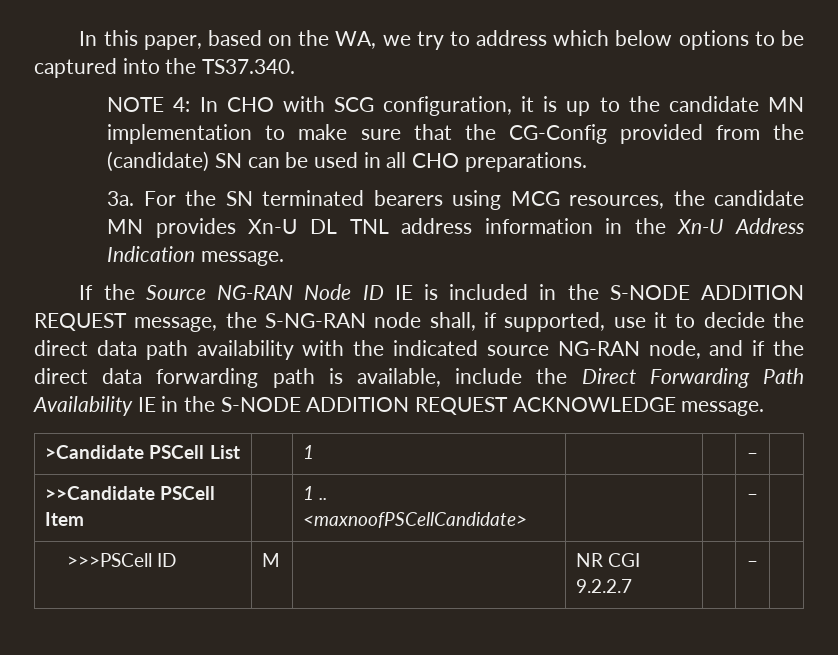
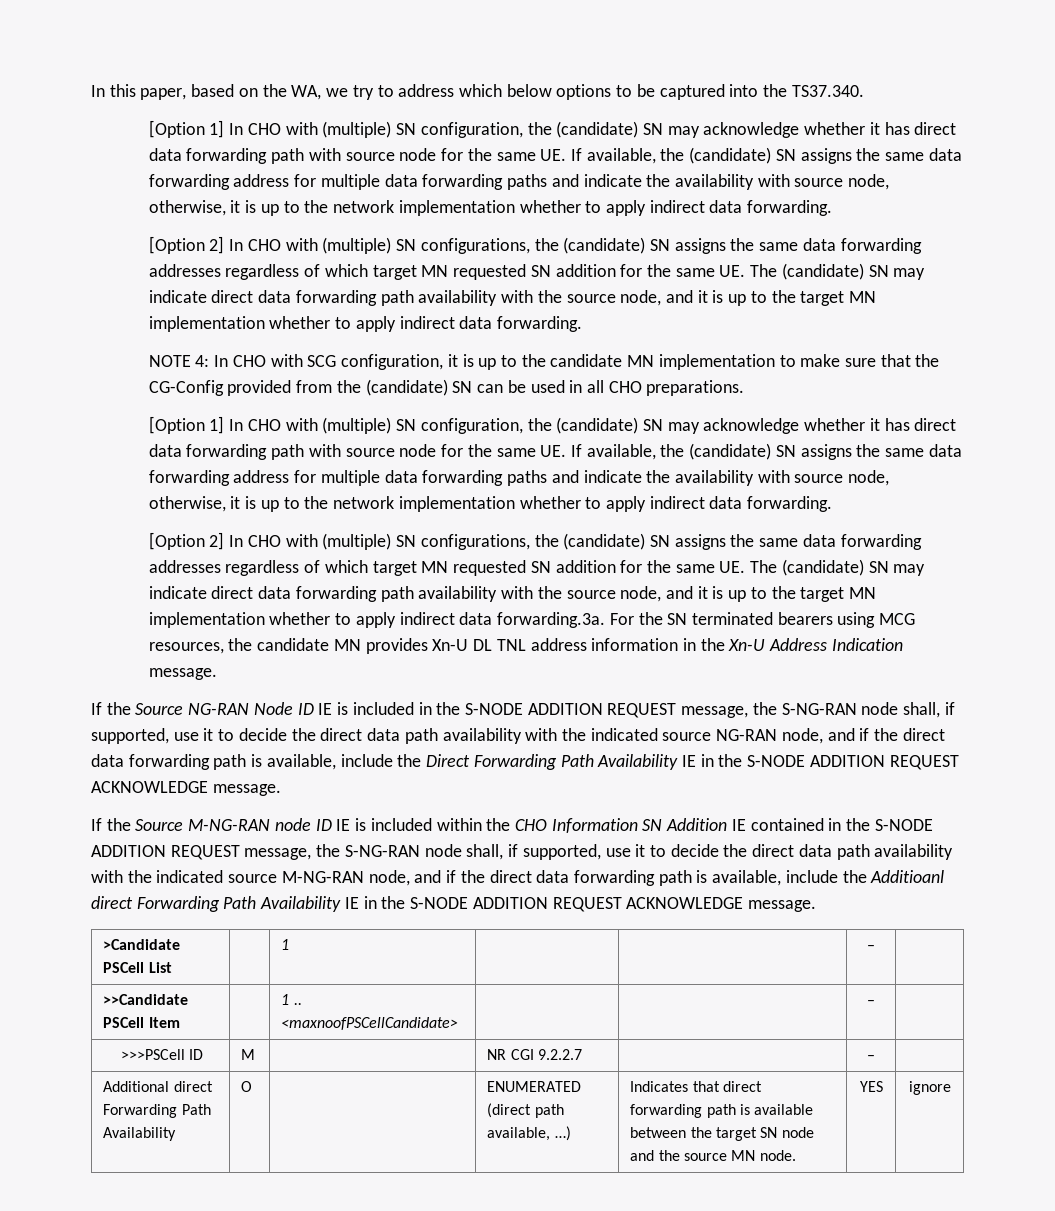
  In this paper, based on the WA, we try to address which below options to be captured into the TS37.340.
+ [Option 1] In CHO with (multiple) SN configuration, the (candidate) SN may acknowledge whether it has direct data forwarding path with source node for the same UE. If available, the (candidate) SN assigns the same data forwarding address for multiple data forwarding paths and indicate the availability with source node, otherwise, it is up to the network implementation whether to apply indirect data forwarding.
+ [Option 2] In CHO with (multiple) SN configurations, the (candidate) SN assigns the same data forwarding addresses regardless of which target MN requested SN addition for the same UE. The (candidate) SN may indicate direct data forwarding path availability with the source node, and it is up to the target MN implementation whether to apply indirect data forwarding.
  NOTE 4: In CHO with SCG configuration, it is up to the candidate MN implementation to make sure that the CG-Config provided from the (candidate) SN can be used in all CHO preparations.
- 3a. For the SN terminated bearers using MCG resources, the candidate MN provides Xn-U DL TNL address information in the Xn-U Address Indication message.
+ [Option 1] In CHO with (multiple) SN configuration, the (candidate) SN may acknowledge whether it has direct data forwarding path with source node for the same UE. If available, the (candidate) SN assigns the same data forwarding address for multiple data forwarding paths and indicate the availability with source node, otherwise, it is up to the network implementation whether to apply indirect data forwarding.
+ [Option 2] In CHO with (multiple) SN configurations, the (candidate) SN assigns the same data forwarding addresses regardless of which target MN requested SN addition for the same UE. The (candidate) SN may indicate direct data forwarding path availability with the source node, and it is up to the target MN implementation whether to apply indirect data forwarding.3a. For the SN terminated bearers using MCG resources, the candidate MN provides Xn-U DL TNL address information in the Xn-U Address Indication message.
+ If the Source M-NG-RAN node ID IE is included within the CHO Information SN Addition IE contained in the S-NODE ADDITION REQUEST message, the S-NG-RAN node shall, if supported, use it to decide the direct data path availability with the indicated source M-NG-RAN node, and if the direct data forwarding path is available, include the Additioanl direct Forwarding Path Availability IE in the S-NODE ADDITION REQUEST ACKNOWLEDGE message.
+ Additional direct Forwarding Path Availability | O | | ENUMERATED (direct path available, …) | Indicates that direct forwarding path is available between the target SN node and the source MN node. | YES | ignore

